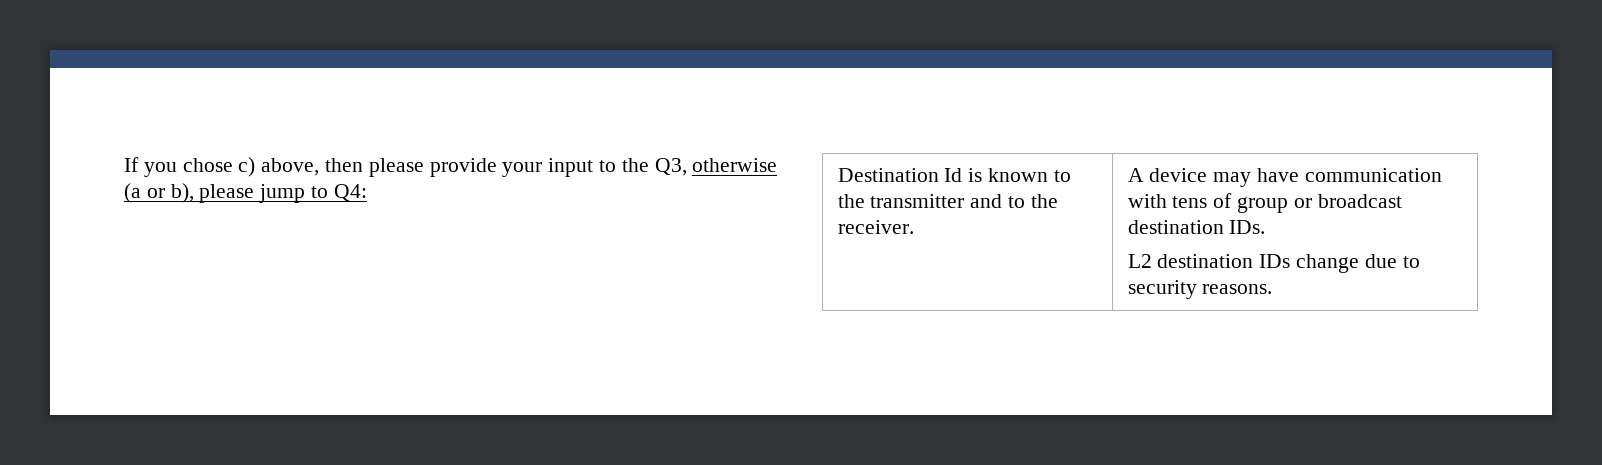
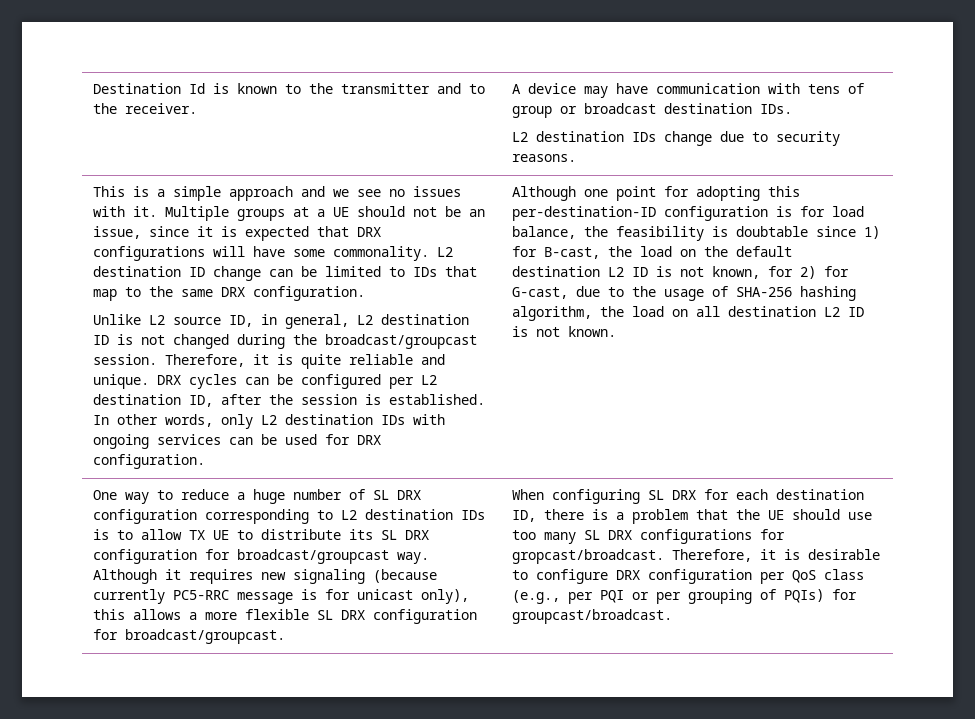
- If you chose c) above, then please provide your input to the Q3, otherwise (a or b), please jump to Q4:
+ This is a simple approach and we see no issues with it. Multiple groups at a UE should not be an issue, since it is expected that DRX configurations will have some commonality. L2 destination ID change can be limited to IDs that map to the same DRX configuration.
+ Unlike L2 source ID, in general, L2 destination ID is not changed during the broadcast/groupcast session. Therefore, it is quite reliable and unique. DRX cycles can be configured per L2 destination ID, after the session is established. In other words, only L2 destination IDs with ongoing services can be used for DRX configuration. | Although one point for adopting this per-destination-ID configuration is for load balance, the feasibility is doubtable since 1) for B-cast, the load on the default destination L2 ID is not known, for 2) for G-cast, due to the usage of SHA-256 hashing algorithm, the load on all destination L2 ID is not known.
+ One way to reduce a huge number of SL DRX configuration corresponding to L2 destination IDs is to allow TX UE to distribute its SL DRX configuration for broadcast/groupcast way. Although it requires new signaling (because currently PC5-RRC message is for unicast only), this allows a more flexible SL DRX configuration for broadcast/groupcast. | When configuring SL DRX for each destination ID, there is a problem that the UE should use too many SL DRX configurations for gropcast/broadcast. Therefore, it is desirable to configure DRX configuration per QoS class (e.g., per PQI or per grouping of PQIs) for groupcast/broadcast.

